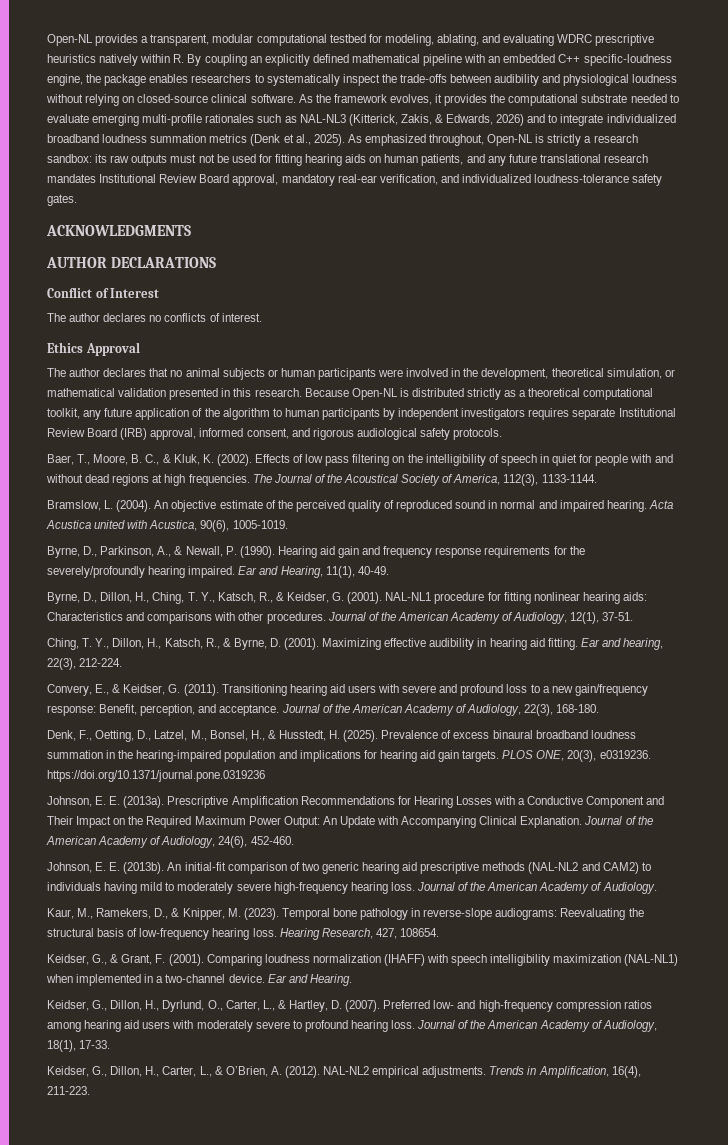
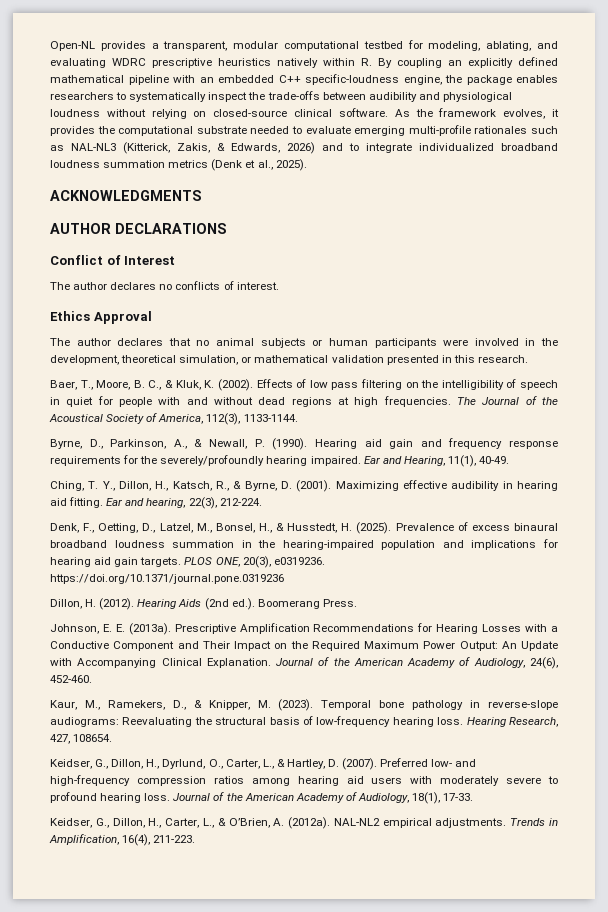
- As emphasized throughout, Open-NL is strictly a research sandbox: its raw outputs must not be used for fitting hearing aids on human patients, and any future translational research mandates Institutional Review Board approval, mandatory real-ear verification, and individualized loudness-tolerance safety gates.
- Because Open-NL is distributed strictly as a theoretical computational toolkit, any future application of the algorithm to human participants by independent investigators requires separate Institutional Review Board (IRB) approval, informed consent, and rigorous audiological safety protocols.
- Bramslow, L. (2004). An objective estimate of the perceived quality of reproduced sound in normal and impaired hearing. Acta Acustica united with Acustica, 90(6), 1005-1019.
- Byrne, D., Dillon, H., Ching, T. Y., Katsch, R., & Keidser, G. (2001). NAL-NL1 procedure for fitting nonlinear hearing aids: Characteristics and comparisons with other procedures. Journal of the American Academy of Audiology, 12(1), 37-51.
- Convery, E., & Keidser, G. (2011). Transitioning hearing aid users with severe and profound loss to a new gain/frequency response: Benefit, perception, and acceptance. Journal of the American Academy of Audiology, 22(3), 168-180.
+ Dillon, H. (2012). Hearing Aids (2nd ed.). Boomerang Press.
- Johnson, E. E. (2013b). An initial-fit comparison of two generic hearing aid prescriptive methods (NAL-NL2 and CAM2) to individuals having mild to moderately severe high-frequency hearing loss. Journal of the American Academy of Audiology.
- Keidser, G., & Grant, F. (2001). Comparing loudness normalization (IHAFF) with speech intelligibility maximization (NAL-NL1) when implemented in a two-channel device. Ear and Hearing.
- Keidser, G., Dillon, H., Carter, L., & O’Brien, A. (2012).
+ Keidser, G., Dillon, H., Carter, L., & O’Brien, A. (2012a).

